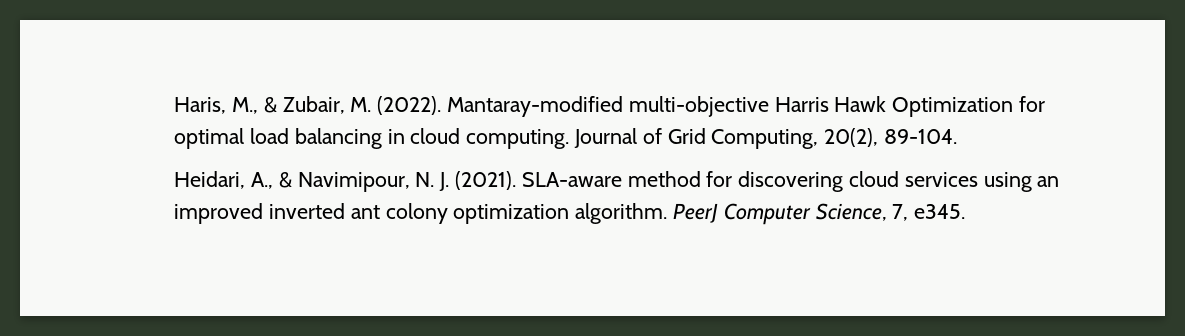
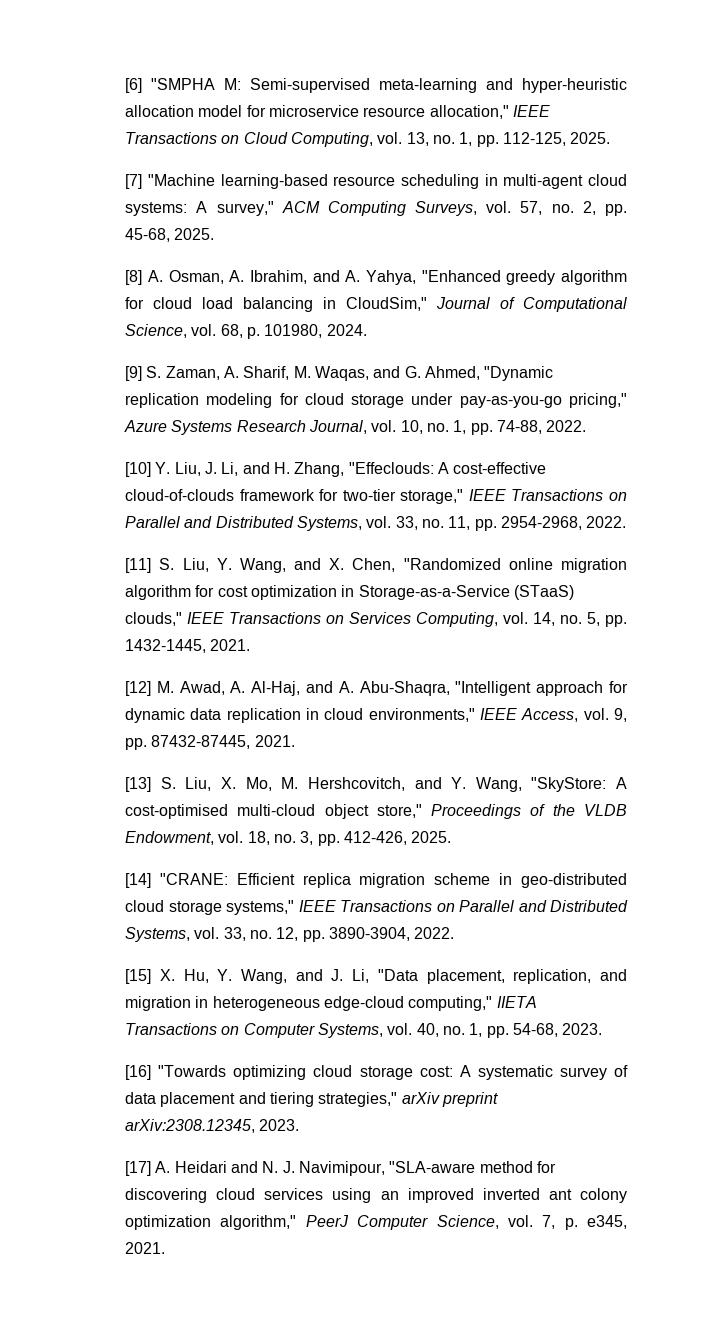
- Haris, M., & Zubair, M. (2022). Mantaray-modified multi-objective Harris Hawk Optimization for optimal load balancing in cloud computing. Journal of Grid Computing, 20(2), 89-104.
- Heidari, A., & Navimipour, N. J. (2021). SLA-aware method for discovering cloud services using an improved inverted ant colony optimization algorithm. PeerJ Computer Science, 7, e345.
+ [6] "SMPHA M: Semi-supervised meta-learning and hyper-heuristic allocation model for microservice resource allocation," IEEE Transactions on Cloud Computing, vol. 13, no. 1, pp. 112-125, 2025.
+ [7] "Machine learning-based resource scheduling in multi-agent cloud systems: A survey," ACM Computing Surveys, vol. 57, no. 2, pp. 45-68, 2025.
+ [8] A. Osman, A. Ibrahim, and A. Yahya, "Enhanced greedy algorithm for cloud load balancing in CloudSim," Journal of Computational Science, vol. 68, p. 101980, 2024.
+ [9] S. Zaman, A. Sharif, M. Waqas, and G. Ahmed, "Dynamic replication modeling for cloud storage under pay-as-you-go pricing," Azure Systems Research Journal, vol. 10, no. 1, pp. 74-88, 2022.
+ [10] Y. Liu, J. Li, and H. Zhang, "Effeclouds: A cost-effective cloud-of-clouds framework for two-tier storage," IEEE Transactions on Parallel and Distributed Systems, vol. 33, no. 11, pp. 2954-2968, 2022.
+ [11] S. Liu, Y. Wang, and X. Chen, "Randomized online migration algorithm for cost optimization in Storage-as-a-Service (STaaS) clouds," IEEE Transactions on Services Computing, vol. 14, no. 5, pp. 1432-1445, 2021.
+ [12] M. Awad, A. Al-Haj, and A. Abu-Shaqra, "Intelligent approach for dynamic data replication in cloud environments," IEEE Access, vol. 9, pp. 87432-87445, 2021.
+ [13] S. Liu, X. Mo, M. Hershcovitch, and Y. Wang, "SkyStore: A cost-optimised multi-cloud object store," Proceedings of the VLDB Endowment, vol. 18, no. 3, pp. 412-426, 2025.
+ [14] "CRANE: Efficient replica migration scheme in geo-distributed cloud storage systems," IEEE Transactions on Parallel and Distributed Systems, vol. 33, no. 12, pp. 3890-3904, 2022.
+ [15] X. Hu, Y. Wang, and J. Li, "Data placement, replication, and migration in heterogeneous edge-cloud computing," IIETA Transactions on Computer Systems, vol. 40, no. 1, pp. 54-68, 2023.
+ [16] "Towards optimizing cloud storage cost: A systematic survey of data placement and tiering strategies," arXiv preprint arXiv:2308.12345, 2023.
+ [17] A. Heidari and N. J. Navimipour, "SLA-aware method for discovering cloud services using an improved inverted ant colony optimization algorithm," PeerJ Computer Science, vol. 7, p. e345, 2021.

